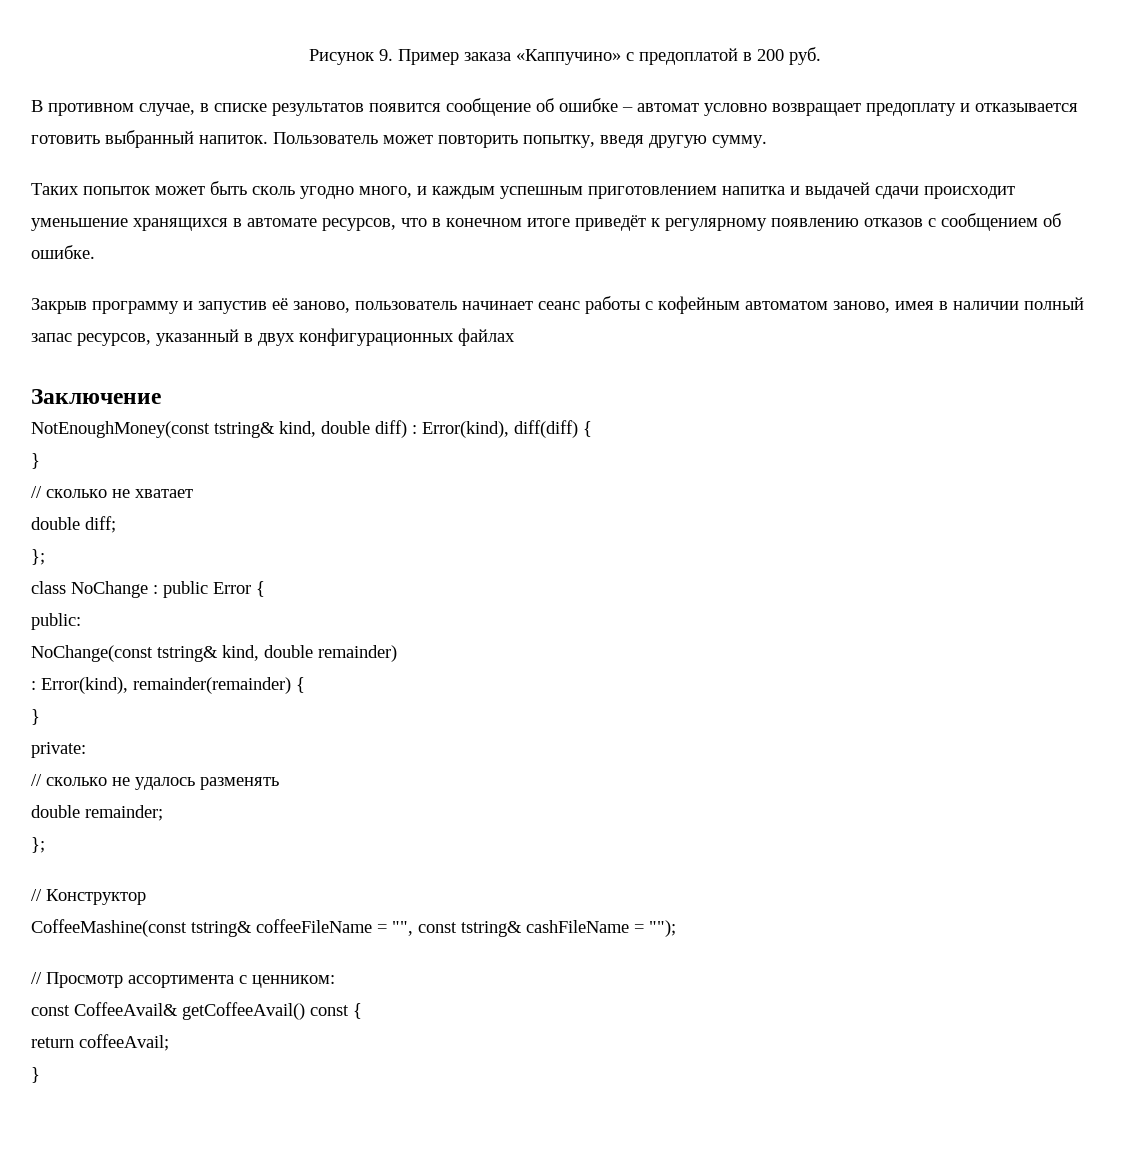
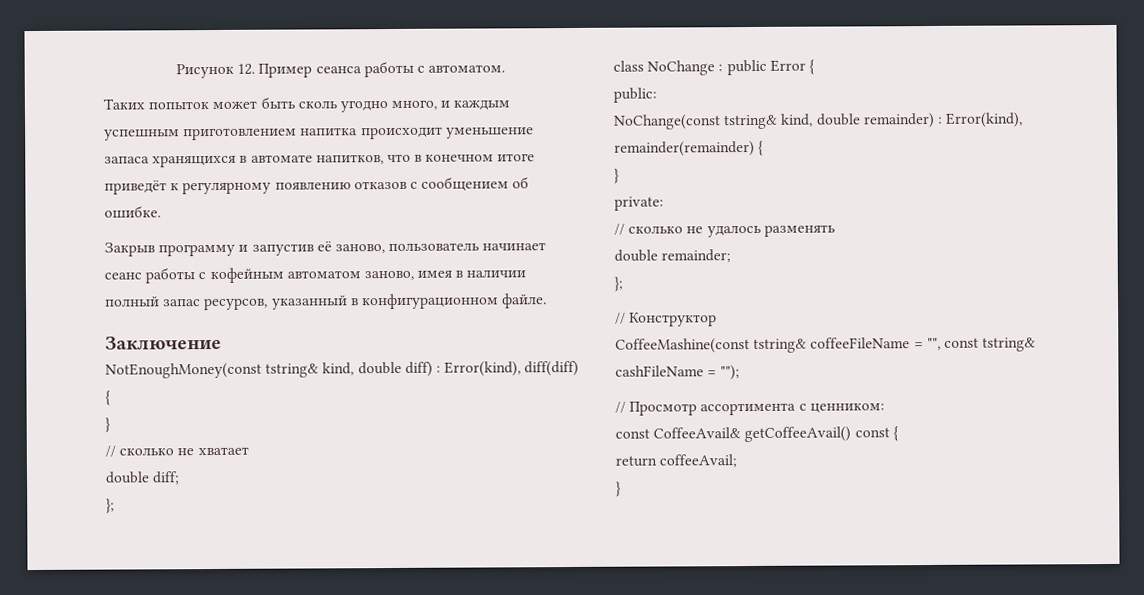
- Рисунок 9. Пример заказа «Каппучино» с предоплатой в 200 руб.
- В противном случае, в списке результатов появится сообщение об ошибке – автомат условно возвращает предоплату и отказывается готовить выбранный напиток. Пользователь может повторить попытку, введя другую сумму.
+ Рисунок 12. Пример сеанса работы с автоматом.
- Таких попыток может быть сколь угодно много, и каждым успешным приготовлением напитка и выдачей сдачи происходит уменьшение хранящихся в автомате ресурсов, что в конечном итоге приведёт к регулярному появлению отказов с сообщением об ошибке.
+ Таких попыток может быть сколь угодно много, и каждым успешным приготовлением напитка происходит уменьшение запаса хранящихся в автомате напитков, что в конечном итоге приведёт к регулярному появлению отказов с сообщением об ошибке.
- Закрыв программу и запустив её заново, пользователь начинает сеанс работы с кофейным автоматом заново, имея в наличии полный запас ресурсов, указанный в двух конфигурационных файлах
+ Закрыв программу и запустив её заново, пользователь начинает сеанс работы с кофейным автоматом заново, имея в наличии полный запас ресурсов, указанный в конфигурационном файле.
- NoChange(const tstring& kind, double remainder)
- : Error(kind), remainder(remainder) {
+ NoChange(const tstring& kind, double remainder) : Error(kind), remainder(remainder) {

